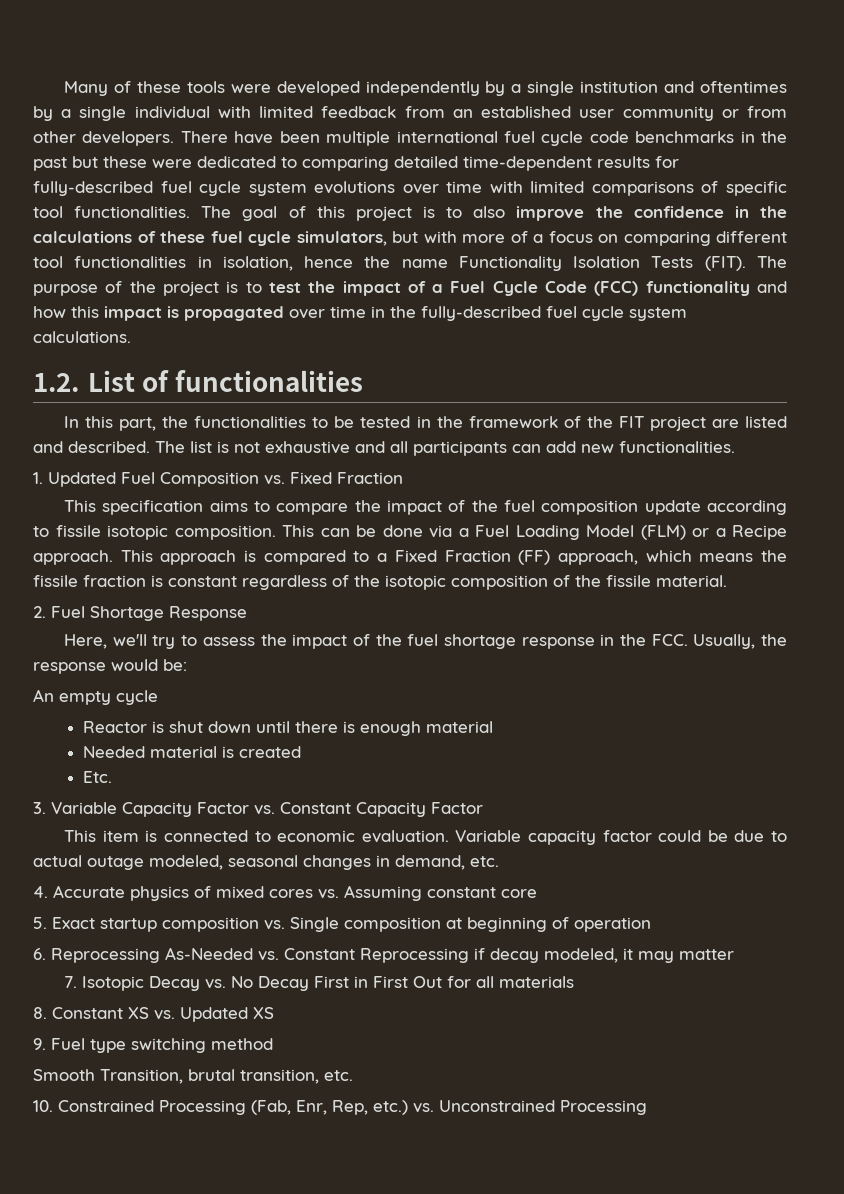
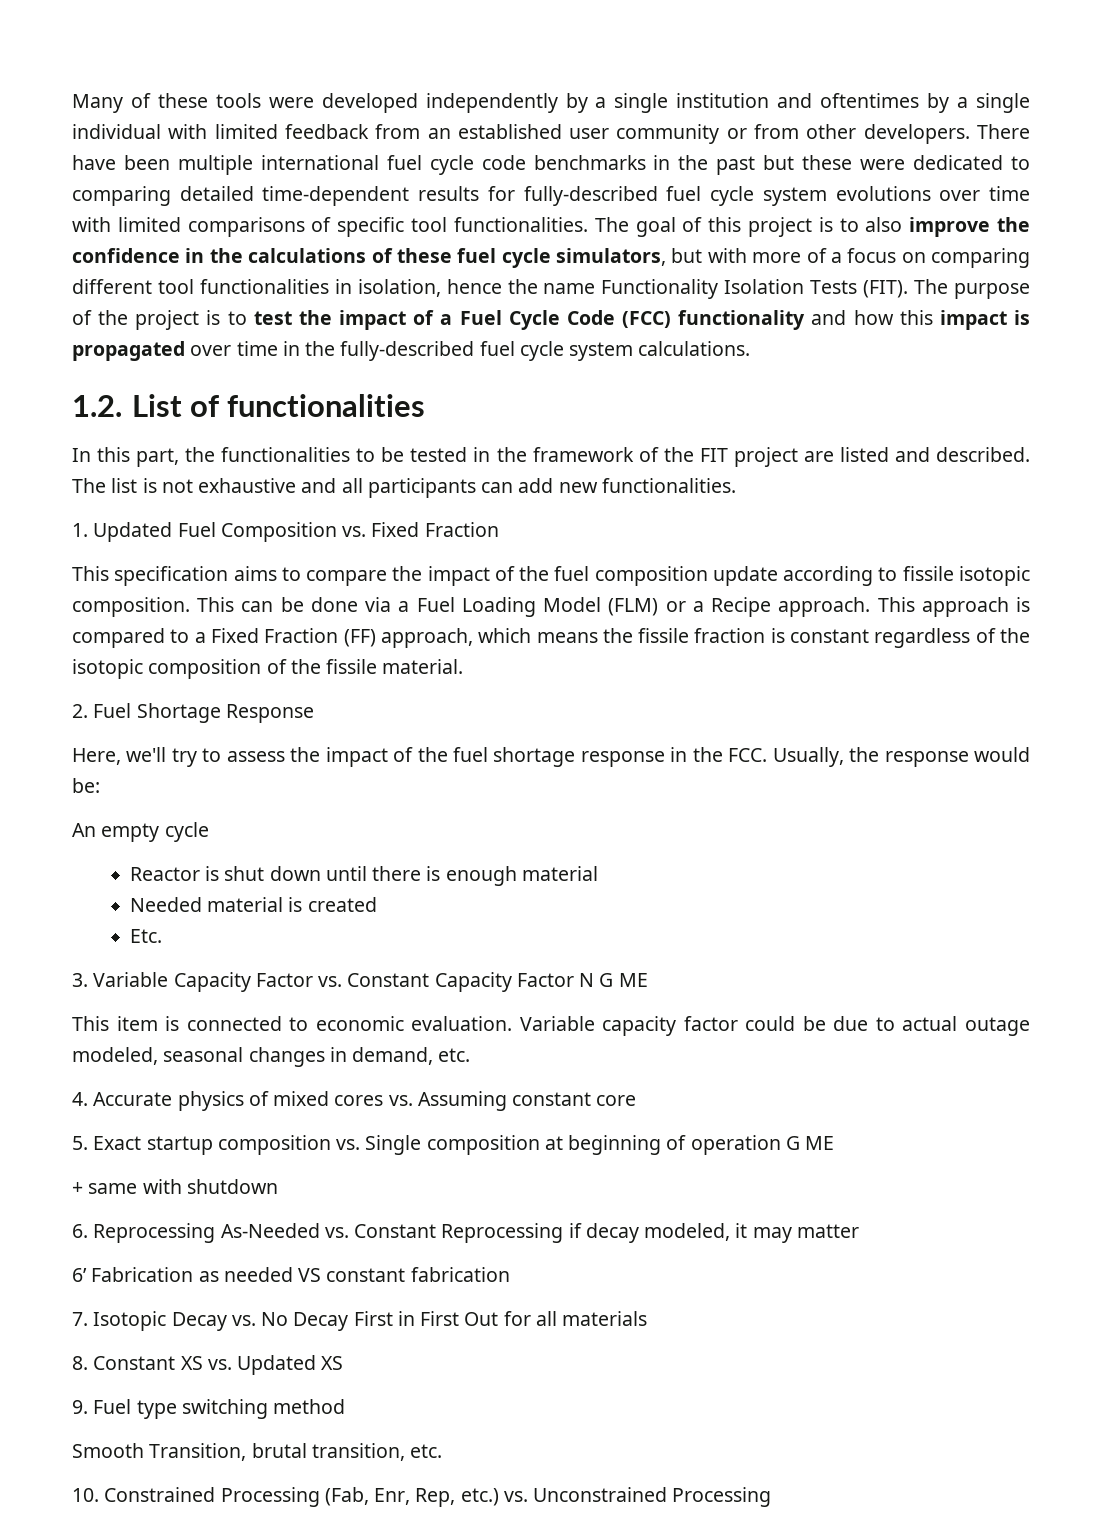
- 3. Variable Capacity Factor vs. Constant Capacity Factor
+ 3. Variable Capacity Factor vs. Constant Capacity Factor N G ME
- 5. Exact startup composition vs. Single composition at beginning of operation
+ 5. Exact startup composition vs. Single composition at beginning of operation G ME
+ + same with shutdown
+ 6’ Fabrication as needed VS constant fabrication

